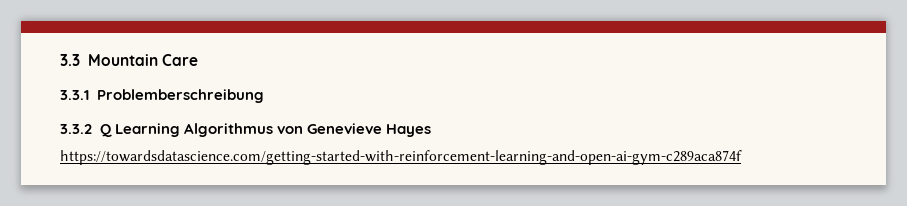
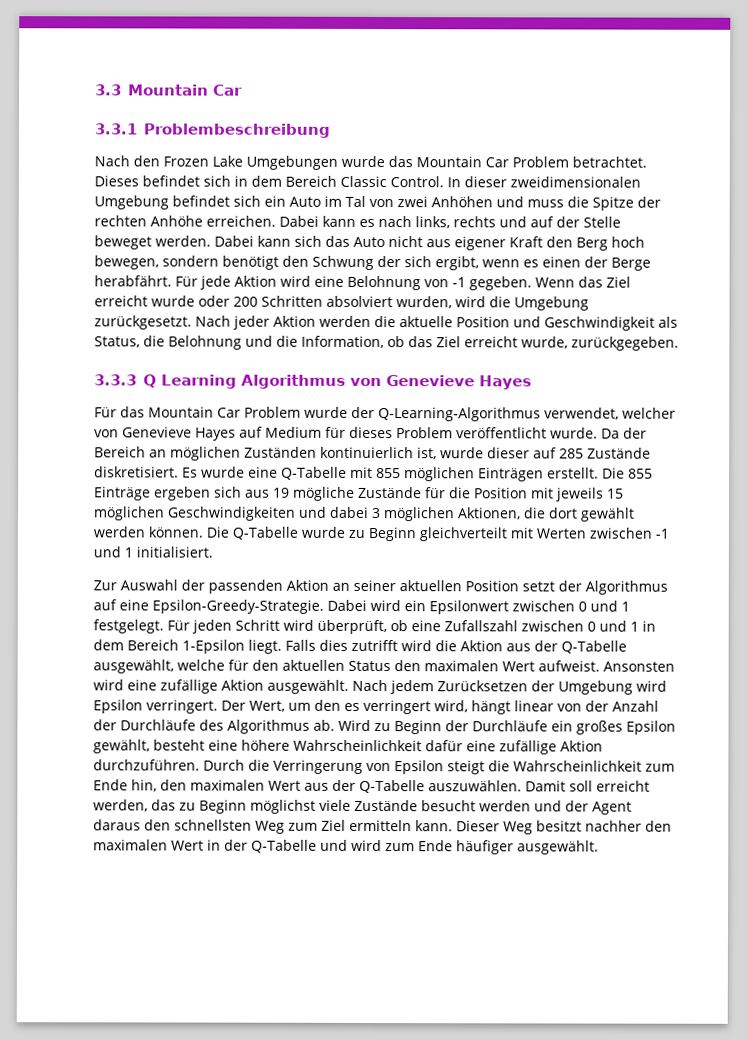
- 3.3 Mountain Care
+ 3.3 Mountain Car
- 3.3.1 Problemberschreibung
- 3.3.2 Q Learning Algorithmus von Genevieve Hayes
+ 3.3.1 Problembeschreibung
+ Nach den Frozen Lake Umgebungen wurde das Mountain Car Problem betrachtet. Dieses befindet sich in dem Bereich Classic Control. In dieser zweidimensionalen Umgebung befindet sich ein Auto im Tal von zwei Anhöhen und muss die Spitze der rechten Anhöhe erreichen. Dabei kann es nach links, rechts und auf der Stelle beweget werden. Dabei kann sich das Auto nicht aus eigener Kraft den Berg hoch bewegen, sondern benötigt den Schwung der sich ergibt, wenn es einen der Berge herabfährt. Für jede Aktion wird eine Belohnung von -1 gegeben. Wenn das Ziel erreicht wurde oder 200 Schritten absolviert wurden, wird die Umgebung zurückgesetzt. Nach jeder Aktion werden die aktuelle Position und Geschwindigkeit als Status, die Belohnung und die Information, ob das Ziel erreicht wurde, zurückgegeben.
+ 3.3.3 Q Learning Algorithmus von Genevieve Hayes
- https://towardsdatascience.com/getting-started-with-reinforcement-learning-and-open-ai-gym-c289aca874f
+ Für das Mountain Car Problem wurde der Q-Learning-Algorithmus verwendet, welcher von Genevieve Hayes auf Medium für dieses Problem veröffentlicht wurde. Da der Bereich an möglichen Zuständen kontinuierlich ist, wurde dieser auf 285 Zustände diskretisiert. Es wurde eine Q-Tabelle mit 855 möglichen Einträgen erstellt. Die 855 Einträge ergeben sich aus 19 mögliche Zustände für die Position mit jeweils 15 möglichen Geschwindigkeiten und dabei 3 möglichen Aktionen, die dort gewählt werden können. Die Q-Tabelle wurde zu Beginn gleichverteilt mit Werten zwischen -1 und 1 initialisiert.
+ Zur Auswahl der passenden Aktion an seiner aktuellen Position setzt der Algorithmus auf eine Epsilon-Greedy-Strategie. Dabei wird ein Epsilonwert zwischen 0 und 1 festgelegt. Für jeden Schritt wird überprüft, ob eine Zufallszahl zwischen 0 und 1 in dem Bereich 1-Epsilon liegt. Falls dies zutrifft wird die Aktion aus der Q-Tabelle ausgewählt, welche für den aktuellen Status den maximalen Wert aufweist. Ansonsten wird eine zufällige Aktion ausgewählt. Nach jedem Zurücksetzen der Umgebung wird Epsilon verringert. Der Wert, um den es verringert wird, hängt linear von der Anzahl der Durchläufe des Algorithmus ab. Wird zu Beginn der Durchläufe ein großes Epsilon gewählt, besteht eine höhere Wahrscheinlichkeit dafür eine zufällige Aktion durchzuführen. Durch die Verringerung von Epsilon steigt die Wahrscheinlichkeit zum Ende hin, den maximalen Wert aus der Q-Tabelle auszuwählen. Damit soll erreicht werden, das zu Beginn möglichst viele Zustände besucht werden und der Agent daraus den schnellsten Weg zum Ziel ermitteln kann. Dieser Weg besitzt nachher den maximalen Wert in der Q-Tabelle und wird zum Ende häufiger ausgewählt.

